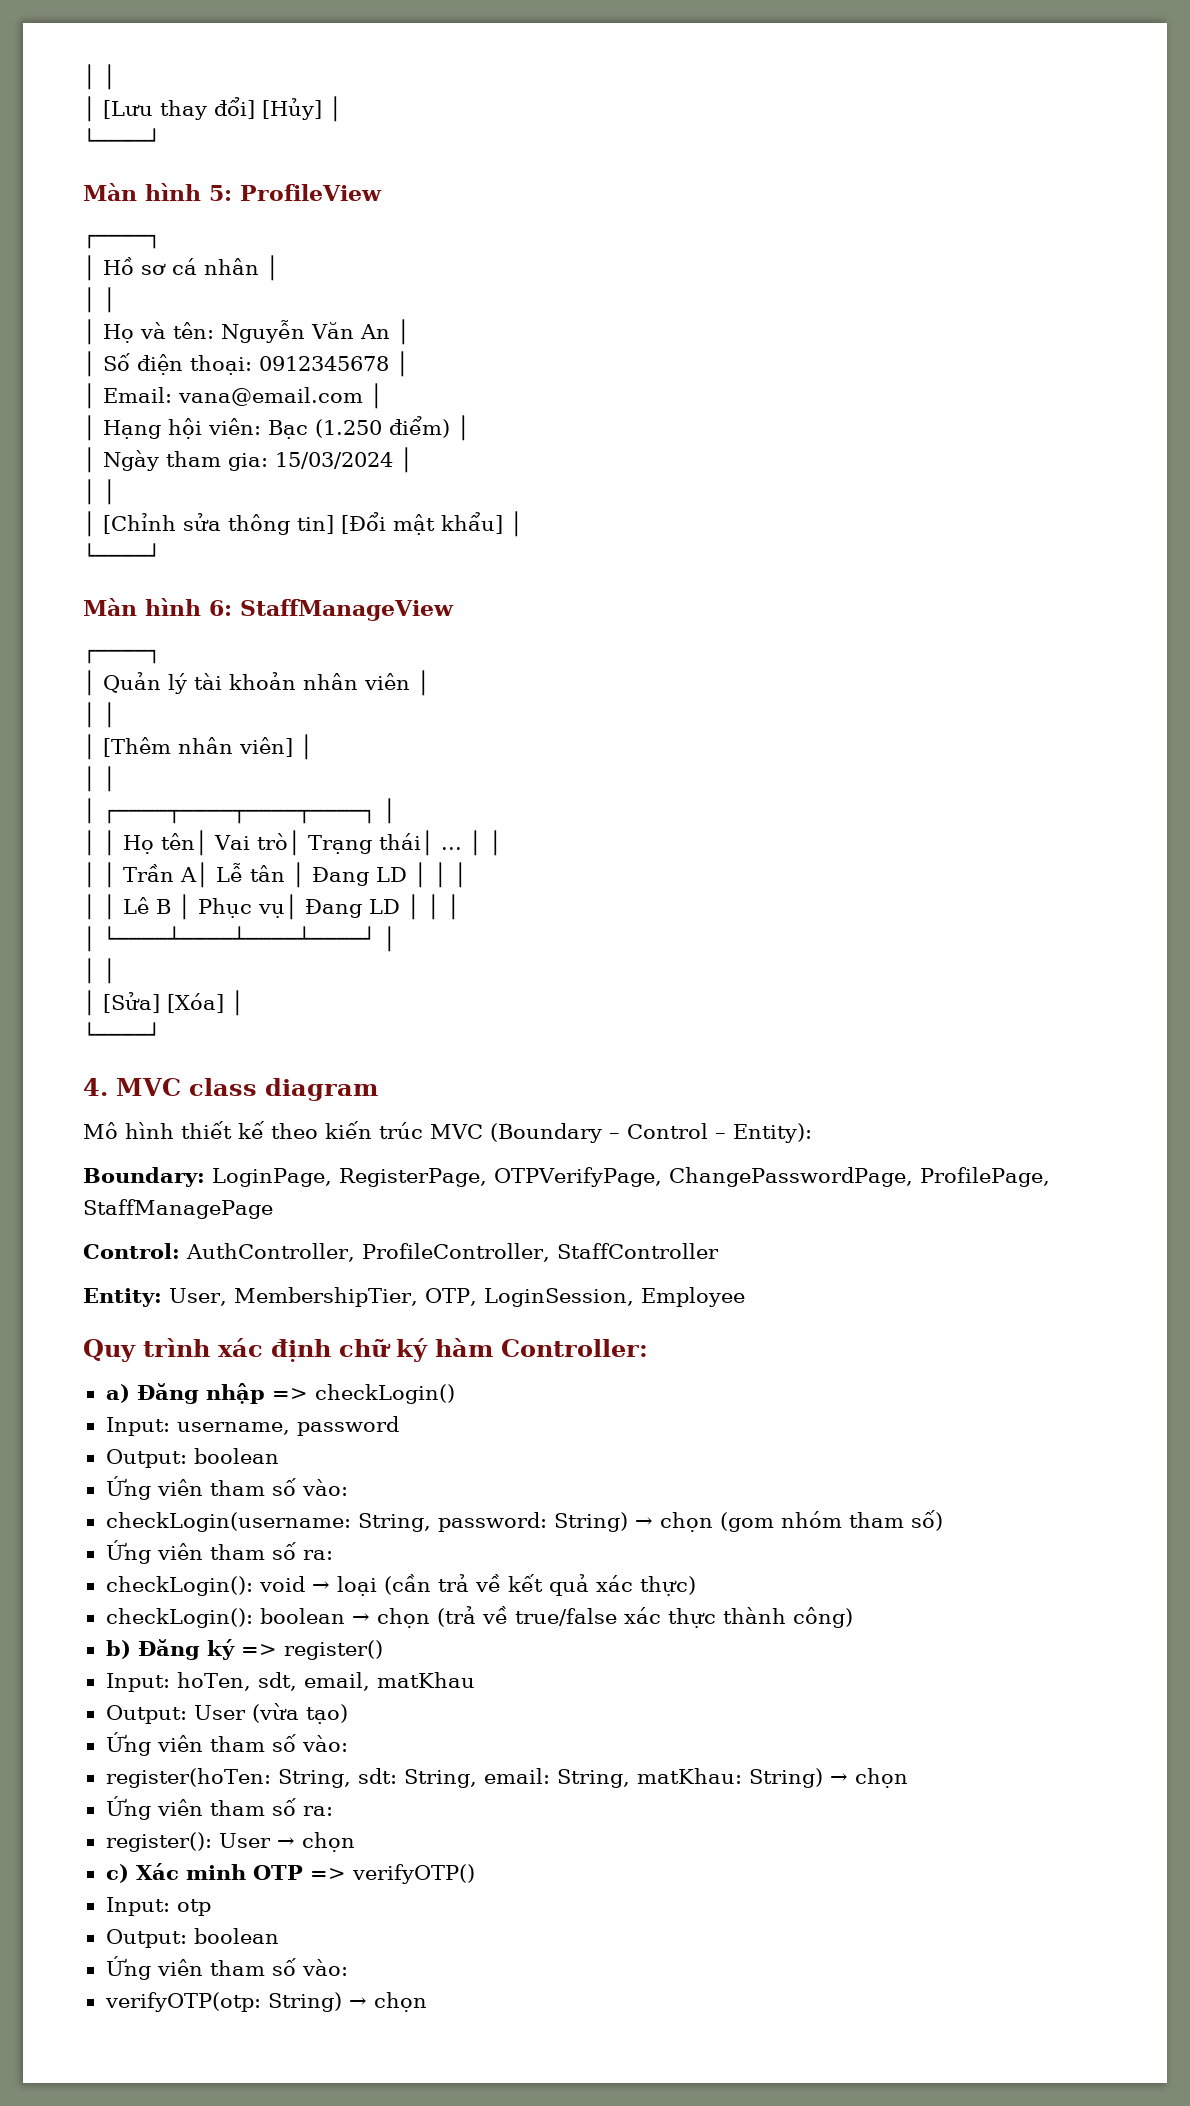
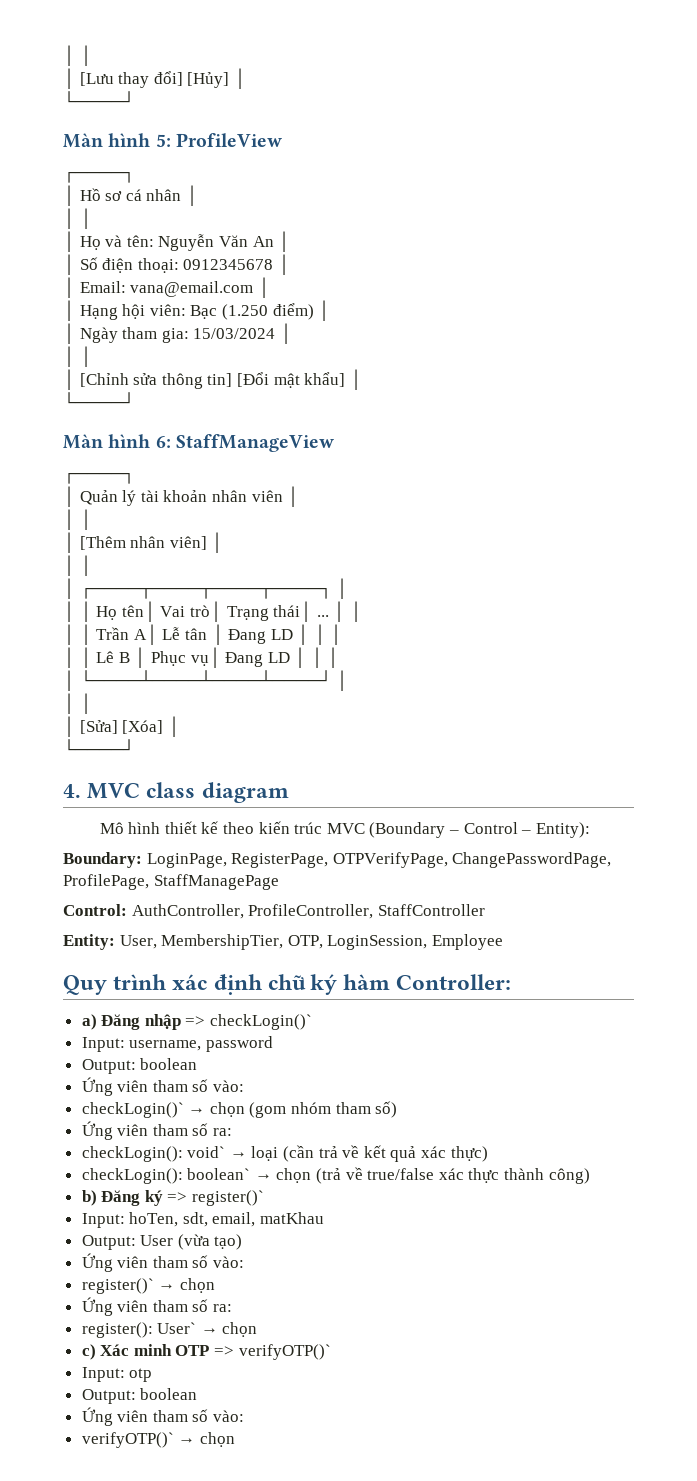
- a) Đăng nhập => checkLogin()
+ a) Đăng nhập => checkLogin()`
- checkLogin(username: String, password: String) → chọn (gom nhóm tham số)
+ checkLogin()` → chọn (gom nhóm tham số)
- checkLogin(): void → loại (cần trả về kết quả xác thực)
+ checkLogin(): void` → loại (cần trả về kết quả xác thực)
- checkLogin(): boolean → chọn (trả về true/false xác thực thành công)
+ checkLogin(): boolean` → chọn (trả về true/false xác thực thành công)
- b) Đăng ký => register()
+ b) Đăng ký => register()`
- register(hoTen: String, sdt: String, email: String, matKhau: String) → chọn
+ register()` → chọn
- register(): User → chọn
+ register(): User` → chọn
- c) Xác minh OTP => verifyOTP()
+ c) Xác minh OTP => verifyOTP()`
- verifyOTP(otp: String) → chọn
+ verifyOTP()` → chọn

